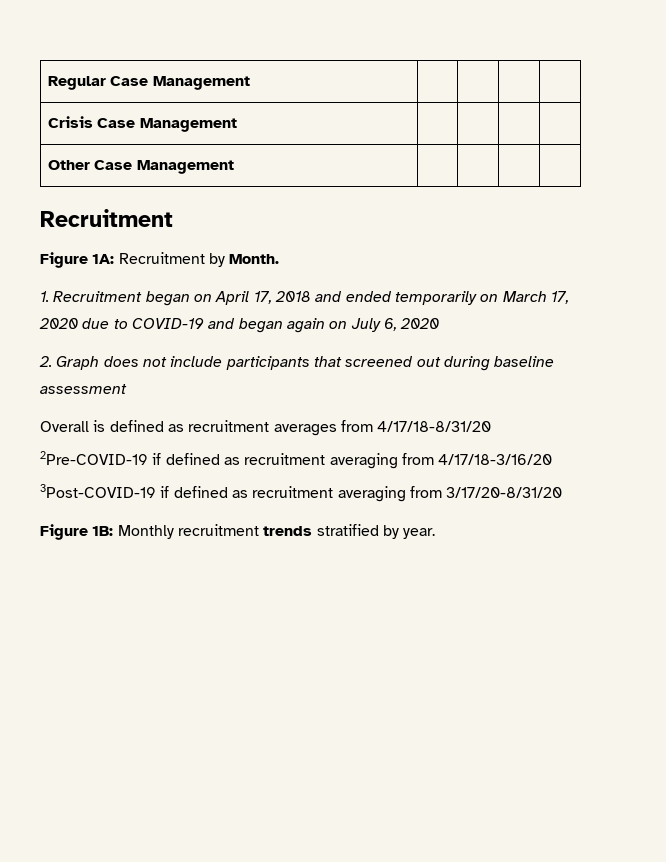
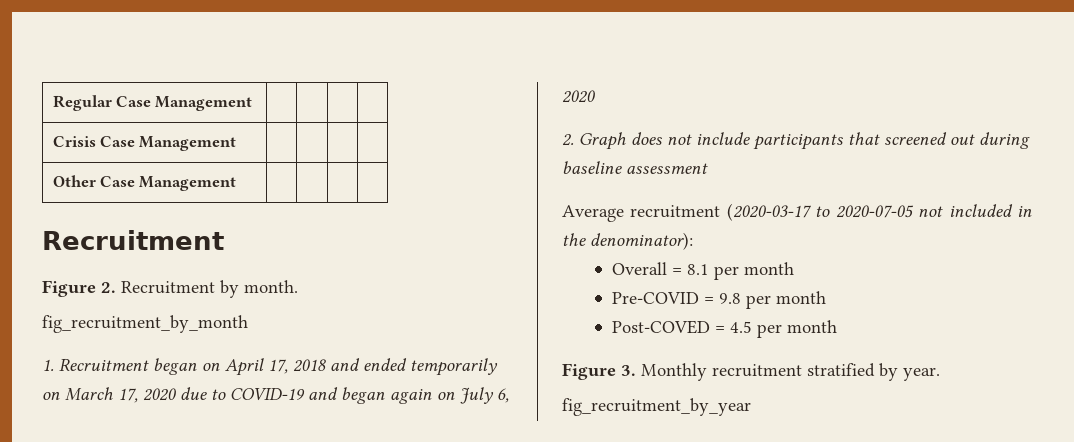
- Figure 1A: Recruitment by Month.
+ Figure 2. Recruitment by month.
+ fig_recruitment_by_month
- Overall is defined as recruitment averages from 4/17/18-8/31/20
- 2Pre-COVID-19 if defined as recruitment averaging from 4/17/18-3/16/20
- 3Post-COVID-19 if defined as recruitment averaging from 3/17/20-8/31/20
- Figure 1B: Monthly recruitment trends stratified by year.
+ Average recruitment (2020-03-17 to 2020-07-05 not included in the denominator):
+ Overall = 8.1 per month
+ Pre-COVID = 9.8 per month
+ Post-COVED = 4.5 per month
+ Figure 3. Monthly recruitment stratified by year.
+ fig_recruitment_by_year

